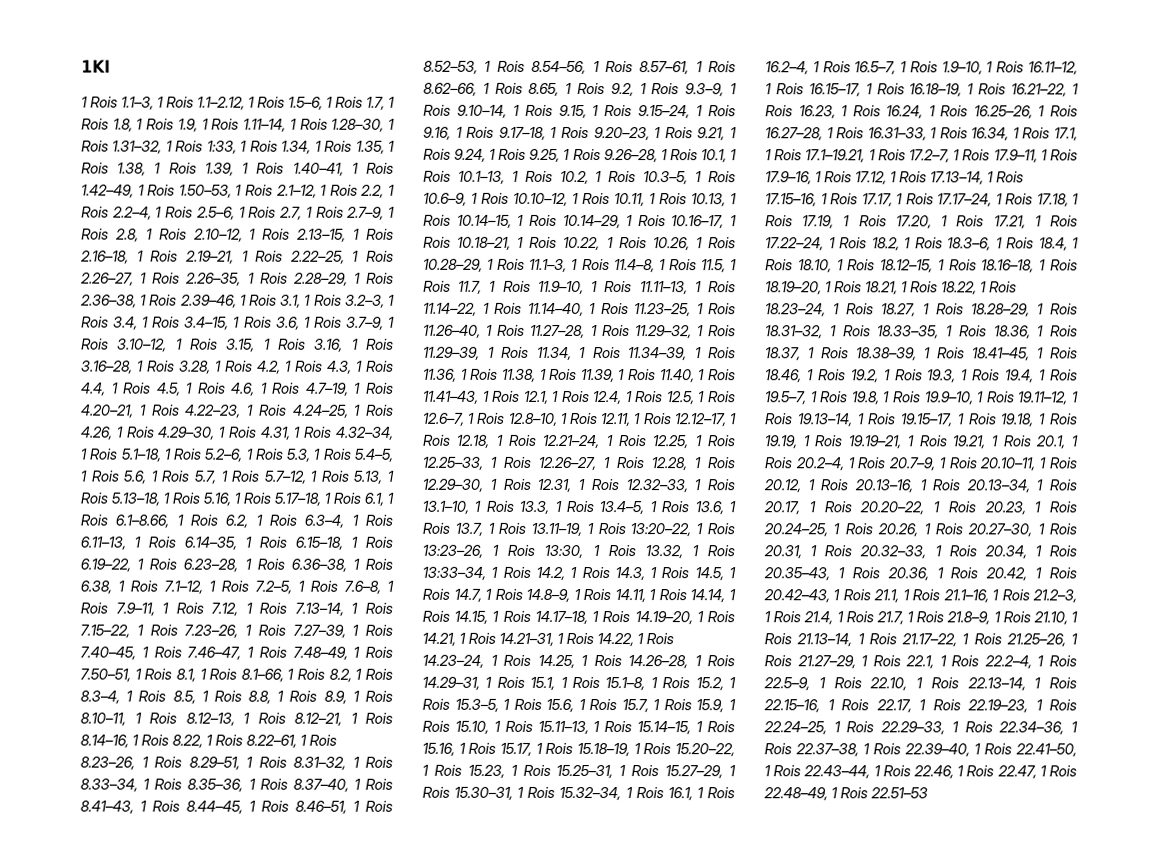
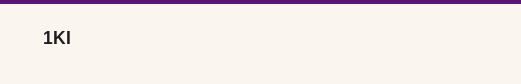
- 1 Rois 1.1–3, 1 Rois 1.1–2.12, 1 Rois 1.5–6, 1 Rois 1.7, 1 Rois 1.8, 1 Rois 1.9, 1 Rois 1.11–14, 1 Rois 1.28–30, 1 Rois 1.31–32, 1 Rois 1:33, 1 Rois 1.34, 1 Rois 1.35, 1 Rois 1.38, 1 Rois 1.39, 1 Rois 1.40–41, 1 Rois 1.42–49, 1 Rois 1.50–53, 1 Rois 2.1–12, 1 Rois 2.2, 1 Rois 2.2–4, 1 Rois 2.5–6, 1 Rois 2.7, 1 Rois 2.7–9, 1 Rois 2.8, 1 Rois 2.10–12, 1 Rois 2.13–15, 1 Rois 2.16–18, 1 Rois 2.19–21, 1 Rois 2.22–25, 1 Rois 2.26–27, 1 Rois 2.26–35, 1 Rois 2.28–29, 1 Rois 2.36–38, 1 Rois 2.39–46, 1 Rois 3.1, 1 Rois 3.2–3, 1 Rois 3.4, 1 Rois 3.4–15, 1 Rois 3.6, 1 Rois 3.7–9, 1 Rois 3.10–12, 1 Rois 3.15, 1 Rois 3.16, 1 Rois 3.16–28, 1 Rois 3.28, 1 Rois 4.2, 1 Rois 4.3, 1 Rois 4.4, 1 Rois 4.5, 1 Rois 4.6, 1 Rois 4.7–19, 1 Rois 4.20–21, 1 Rois 4.22–23, 1 Rois 4.24–25, 1 Rois 4.26, 1 Rois 4.29–30, 1 Rois 4.31, 1 Rois 4.32–34, 1 Rois 5.1–18, 1 Rois 5.2–6, 1 Rois 5.3, 1 Rois 5.4–5, 1 Rois 5.6, 1 Rois 5.7, 1 Rois 5.7–12, 1 Rois 5.13, 1 Rois 5.13–18, 1 Rois 5.16, 1 Rois 5.17–18, 1 Rois 6.1, 1 Rois 6.1–8.66, 1 Rois 6.2, 1 Rois 6.3–4, 1 Rois 6.11–13, 1 Rois 6.14–35, 1 Rois 6.15–18, 1 Rois 6.19–22, 1 Rois 6.23–28, 1 Rois 6.36–38, 1 Rois 6.38, 1 Rois 7.1–12, 1 Rois 7.2–5, 1 Rois 7.6–8, 1 Rois 7.9–11, 1 Rois 7.12, 1 Rois 7.13–14, 1 Rois 7.15–22, 1 Rois 7.23–26, 1 Rois 7.27–39, 1 Rois 7.40–45, 1 Rois 7.46–47, 1 Rois 7.48–49, 1 Rois 7.50–51, 1 Rois 8.1, 1 Rois 8.1–66, 1 Rois 8.2, 1 Rois 8.3–4, 1 Rois 8.5, 1 Rois 8.8, 1 Rois 8.9, 1 Rois 8.10–11, 1 Rois 8.12–13, 1 Rois 8.12–21, 1 Rois 8.14–16, 1 Rois 8.22, 1 Rois 8.22–61, 1 Rois 8.23–26, 1 Rois 8.29–51, 1 Rois 8.31–32, 1 Rois 8.33–34, 1 Rois 8.35–36, 1 Rois 8.37–40, 1 Rois 8.41–43, 1 Rois 8.44–45, 1 Rois 8.46–51, 1 Rois 8.52–53, 1 Rois 8.54–56, 1 Rois 8.57–61, 1 Rois 8.62–66, 1 Rois 8.65, 1 Rois 9.2, 1 Rois 9.3–9, 1 Rois 9.10–14, 1 Rois 9.15, 1 Rois 9.15–24, 1 Rois 9.16, 1 Rois 9.17–18, 1 Rois 9.20–23, 1 Rois 9.21, 1 Rois 9.24, 1 Rois 9.25, 1 Rois 9.26–28, 1 Rois 10.1, 1 Rois 10.1–13, 1 Rois 10.2, 1 Rois 10.3–5, 1 Rois 10.6–9, 1 Rois 10.10–12, 1 Rois 10.11, 1 Rois 10.13, 1 Rois 10.14–15, 1 Rois 10.14–29, 1 Rois 10.16–17, 1 Rois 10.18–21, 1 Rois 10.22, 1 Rois 10.26, 1 Rois 10.28–29, 1 Rois 11.1–3, 1 Rois 11.4–8, 1 Rois 11.5, 1 Rois 11.7, 1 Rois 11.9–10, 1 Rois 11.11–13, 1 Rois 11.14–22, 1 Rois 11.14–40, 1 Rois 11.23–25, 1 Rois 11.26–40, 1 Rois 11.27–28, 1 Rois 11.29–32, 1 Rois 11.29–39, 1 Rois 11.34, 1 Rois 11.34–39, 1 Rois 11.36, 1 Rois 11.38, 1 Rois 11.39, 1 Rois 11.40, 1 Rois 11.41–43, 1 Rois 12.1, 1 Rois 12.4, 1 Rois 12.5, 1 Rois 12.6–7, 1 Rois 12.8–10, 1 Rois 12.11, 1 Rois 12.12–17, 1 Rois 12.18, 1 Rois 12.21–24, 1 Rois 12.25, 1 Rois 12.25–33, 1 Rois 12.26–27, 1 Rois 12.28, 1 Rois 12.29–30, 1 Rois 12.31, 1 Rois 12.32–33, 1 Rois 13.1–10, 1 Rois 13.3, 1 Rois 13.4–5, 1 Rois 13.6, 1 Rois 13.7, 1 Rois 13.11–19, 1 Rois 13:20–22, 1 Rois 13:23–26, 1 Rois 13:30, 1 Rois 13.32, 1 Rois 13:33–34, 1 Rois 14.2, 1 Rois 14.3, 1 Rois 14.5, 1 Rois 14.7, 1 Rois 14.8–9, 1 Rois 14.11, 1 Rois 14.14, 1 Rois 14.15, 1 Rois 14.17–18, 1 Rois 14.19–20, 1 Rois 14.21, 1 Rois 14.21–31, 1 Rois 14.22, 1 Rois 14.23–24, 1 Rois 14.25, 1 Rois 14.26–28, 1 Rois 14.29–31, 1 Rois 15.1, 1 Rois 15.1–8, 1 Rois 15.2, 1 Rois 15.3–5, 1 Rois 15.6, 1 Rois 15.7, 1 Rois 15.9, 1 Rois 15.10, 1 Rois 15.11–13, 1 Rois 15.14–15, 1 Rois 15.16, 1 Rois 15.17, 1 Rois 15.18–19, 1 Rois 15.20–22, 1 Rois 15.23, 1 Rois 15.25–31, 1 Rois 15.27–29, 1 Rois 15.30–31, 1 Rois 15.32–34, 1 Rois 16.1, 1 Rois 16.2–4, 1 Rois 16.5–7, 1 Rois 1.9–10, 1 Rois 16.11–12, 1 Rois 16.15–17, 1 Rois 16.18–19, 1 Rois 16.21–22, 1 Rois 16.23, 1 Rois 16.24, 1 Rois 16.25–26, 1 Rois 16.27–28, 1 Rois 16.31–33, 1 Rois 16.34, 1 Rois 17.1, 1 Rois 17.1–19.21, 1 Rois 17.2–7, 1 Rois 17.9–11, 1 Rois 17.9–16, 1 Rois 17.12, 1 Rois 17.13–14, 1 Rois 17.15–16, 1 Rois 17.17, 1 Rois 17.17–24, 1 Rois 17.18, 1 Rois 17.19, 1 Rois 17.20, 1 Rois 17.21, 1 Rois 17.22–24, 1 Rois 18.2, 1 Rois 18.3–6, 1 Rois 18.4, 1 Rois 18.10, 1 Rois 18.12–15, 1 Rois 18.16–18, 1 Rois 18.19–20, 1 Rois 18.21, 1 Rois 18.22, 1 Rois 18.23–24, 1 Rois 18.27, 1 Rois 18.28–29, 1 Rois 18.31–32, 1 Rois 18.33–35, 1 Rois 18.36, 1 Rois 18.37, 1 Rois 18.38–39, 1 Rois 18.41–45, 1 Rois 18.46, 1 Rois 19.2, 1 Rois 19.3, 1 Rois 19.4, 1 Rois 19.5–7, 1 Rois 19.8, 1 Rois 19.9–10, 1 Rois 19.11–12, 1 Rois 19.13–14, 1 Rois 19.15–17, 1 Rois 19.18, 1 Rois 19.19, 1 Rois 19.19–21, 1 Rois 19.21, 1 Rois 20.1, 1 Rois 20.2–4, 1 Rois 20.7–9, 1 Rois 20.10–11, 1 Rois 20.12, 1 Rois 20.13–16, 1 Rois 20.13–34, 1 Rois 20.17, 1 Rois 20.20–22, 1 Rois 20.23, 1 Rois 20.24–25, 1 Rois 20.26, 1 Rois 20.27–30, 1 Rois 20.31, 1 Rois 20.32–33, 1 Rois 20.34, 1 Rois 20.35–43, 1 Rois 20.36, 1 Rois 20.42, 1 Rois 20.42–43, 1 Rois 21.1, 1 Rois 21.1–16, 1 Rois 21.2–3, 1 Rois 21.4, 1 Rois 21.7, 1 Rois 21.8–9, 1 Rois 21.10, 1 Rois 21.13–14, 1 Rois 21.17–22, 1 Rois 21.25–26, 1 Rois 21.27–29, 1 Rois 22.1, 1 Rois 22.2–4, 1 Rois 22.5–9, 1 Rois 22.10, 1 Rois 22.13–14, 1 Rois 22.15–16, 1 Rois 22.17, 1 Rois 22.19–23, 1 Rois 22.24–25, 1 Rois 22.29–33, 1 Rois 22.34–36, 1 Rois 22.37–38, 1 Rois 22.39–40, 1 Rois 22.41–50, 1 Rois 22.43–44, 1 Rois 22.46, 1 Rois 22.47, 1 Rois 22.48–49, 1 Rois 22.51–53

